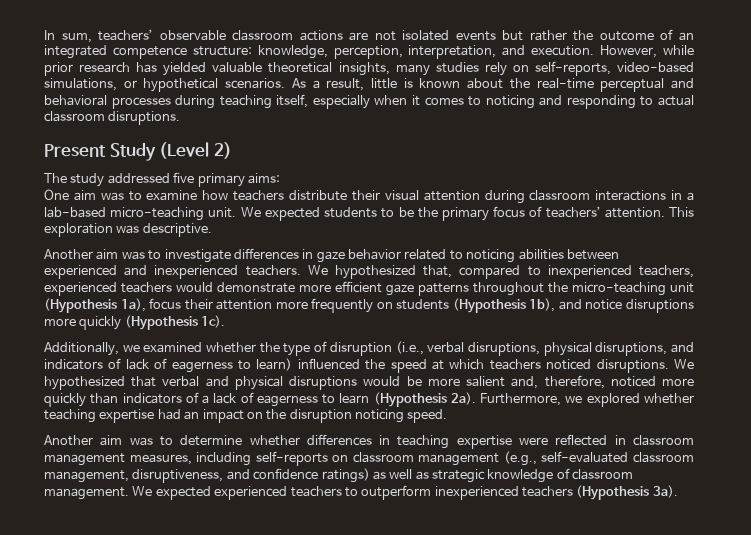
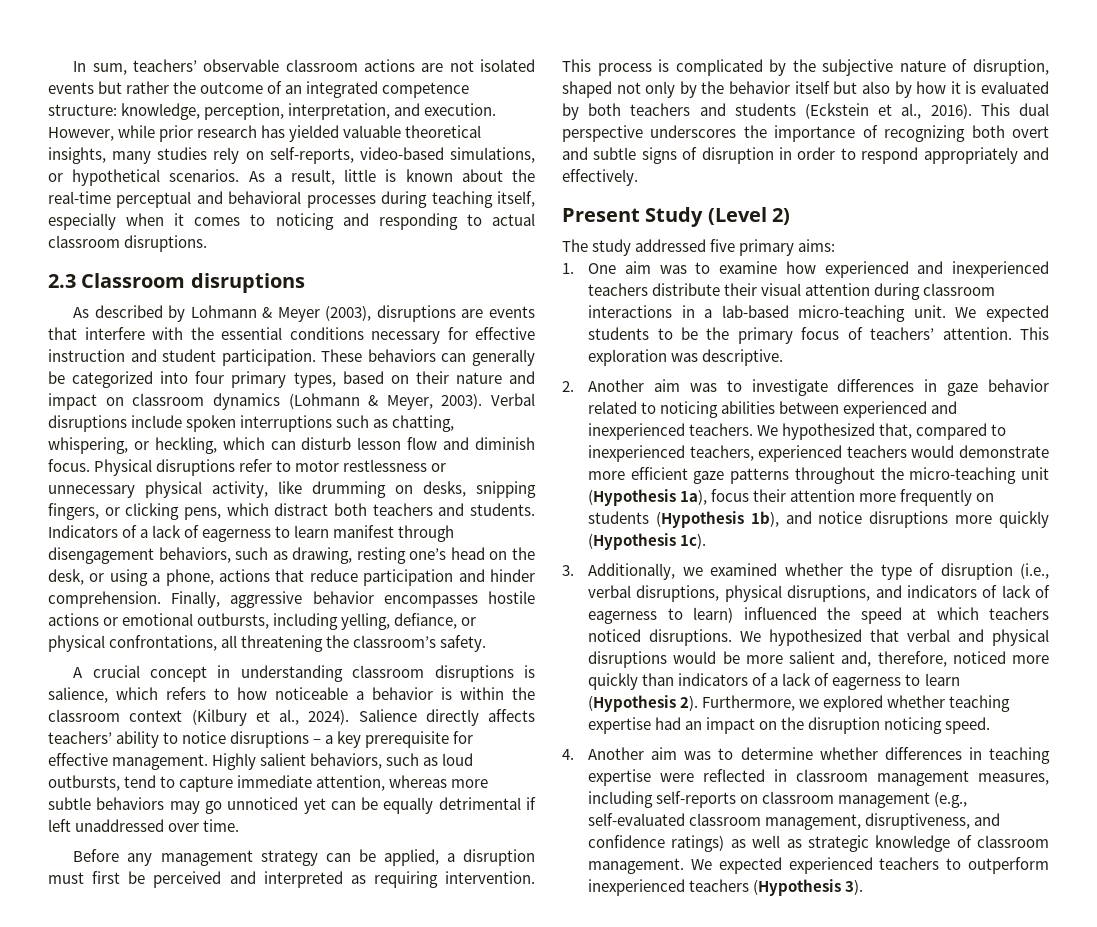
+ 2.3 Classroom disruptions
+ As described by Lohmann & Meyer (2003), disruptions are events that interfere with the essential conditions necessary for effective instruction and student participation. These behaviors can generally be categorized into four primary types, based on their nature and impact on classroom dynamics (Lohmann & Meyer, 2003). Verbal disruptions include spoken interruptions such as chatting, whispering, or heckling, which can disturb lesson flow and diminish focus. Physical disruptions refer to motor restlessness or unnecessary physical activity, like drumming on desks, snipping fingers, or clicking pens, which distract both teachers and students. Indicators of a lack of eagerness to learn manifest through disengagement behaviors, such as drawing, resting one’s head on the desk, or using a phone, actions that reduce participation and hinder comprehension. Finally, aggressive behavior encompasses hostile actions or emotional outbursts, including yelling, defiance, or physical confrontations, all threatening the classroom’s safety.
+ A crucial concept in understanding classroom disruptions is salience, which refers to how noticeable a behavior is within the classroom context (Kilbury et al., 2024). Salience directly affects teachers’ ability to notice disruptions – a key prerequisite for effective management. Highly salient behaviors, such as loud outbursts, tend to capture immediate attention, whereas more subtle behaviors may go unnoticed yet can be equally detrimental if left unaddressed over time.
+ Before any management strategy can be applied, a disruption must first be perceived and interpreted as requiring intervention. This process is complicated by the subjective nature of disruption, shaped not only by the behavior itself but also by how it is evaluated by both teachers and students (Eckstein et al., 2016). This dual perspective underscores the importance of recognizing both overt and subtle signs of disruption in order to respond appropriately and effectively.
- One aim was to examine how teachers distribute their visual attention during classroom interactions in a lab-based micro-teaching unit.
+ 1. One aim was to examine how experienced and inexperienced teachers distribute their visual attention during classroom interactions in a lab-based micro-teaching unit.
- Another aim was to investigate differences in gaze behavior related to noticing abilities between experienced and inexperienced teachers.
+ 2. Another aim was to investigate differences in gaze behavior related to noticing abilities between experienced and inexperienced teachers.
- Additionally, we examined whether the type of disruption (i.e., verbal disruptions, physical disruptions, and indicators of lack of eagerness to learn) influenced the speed at which teachers noticed disruptions.
+ 3. Additionally, we examined whether the type of disruption (i.e., verbal disruptions, physical disruptions, and indicators of lack of eagerness to learn) influenced the speed at which teachers noticed disruptions.
- We hypothesized that verbal and physical disruptions would be more salient and, therefore, noticed more quickly than indicators of a lack of eagerness to learn (Hypothesis 2a).
+ We hypothesized that verbal and physical disruptions would be more salient and, therefore, noticed more quickly than indicators of a lack of eagerness to learn (Hypothesis 2).
- Another aim was to determine whether differences in teaching expertise were reflected in classroom management measures, including self-reports on classroom management (e.g., self-evaluated classroom management, disruptiveness, and confidence ratings) as well as strategic knowledge of classroom management.
+ 4. Another aim was to determine whether differences in teaching expertise were reflected in classroom management measures, including self-reports on classroom management (e.g., self-evaluated classroom management, disruptiveness, and confidence ratings) as well as strategic knowledge of classroom management.
- We expected experienced teachers to outperform inexperienced teachers (Hypothesis 3a).
+ We expected experienced teachers to outperform inexperienced teachers (Hypothesis 3).

